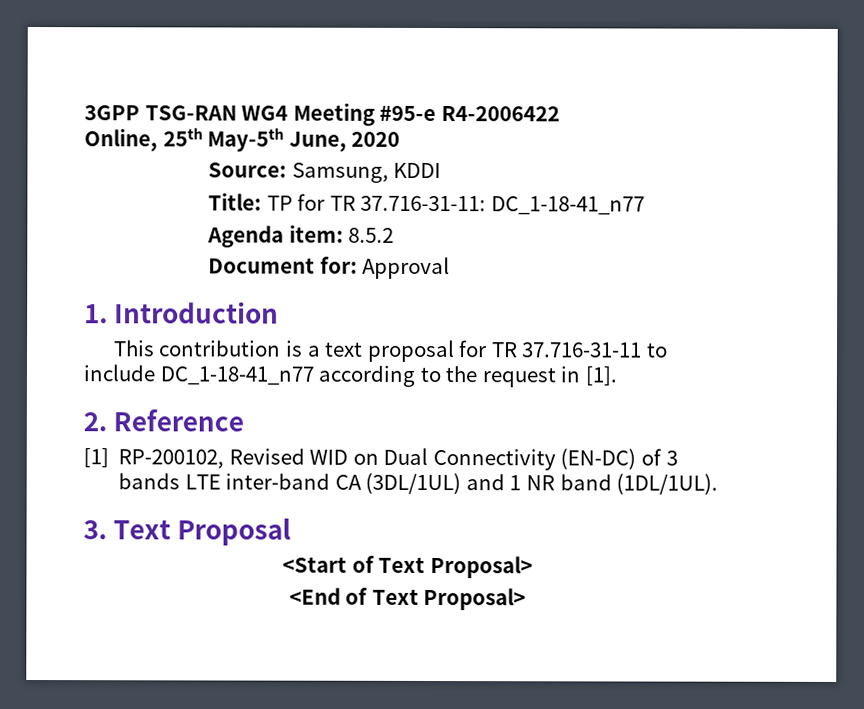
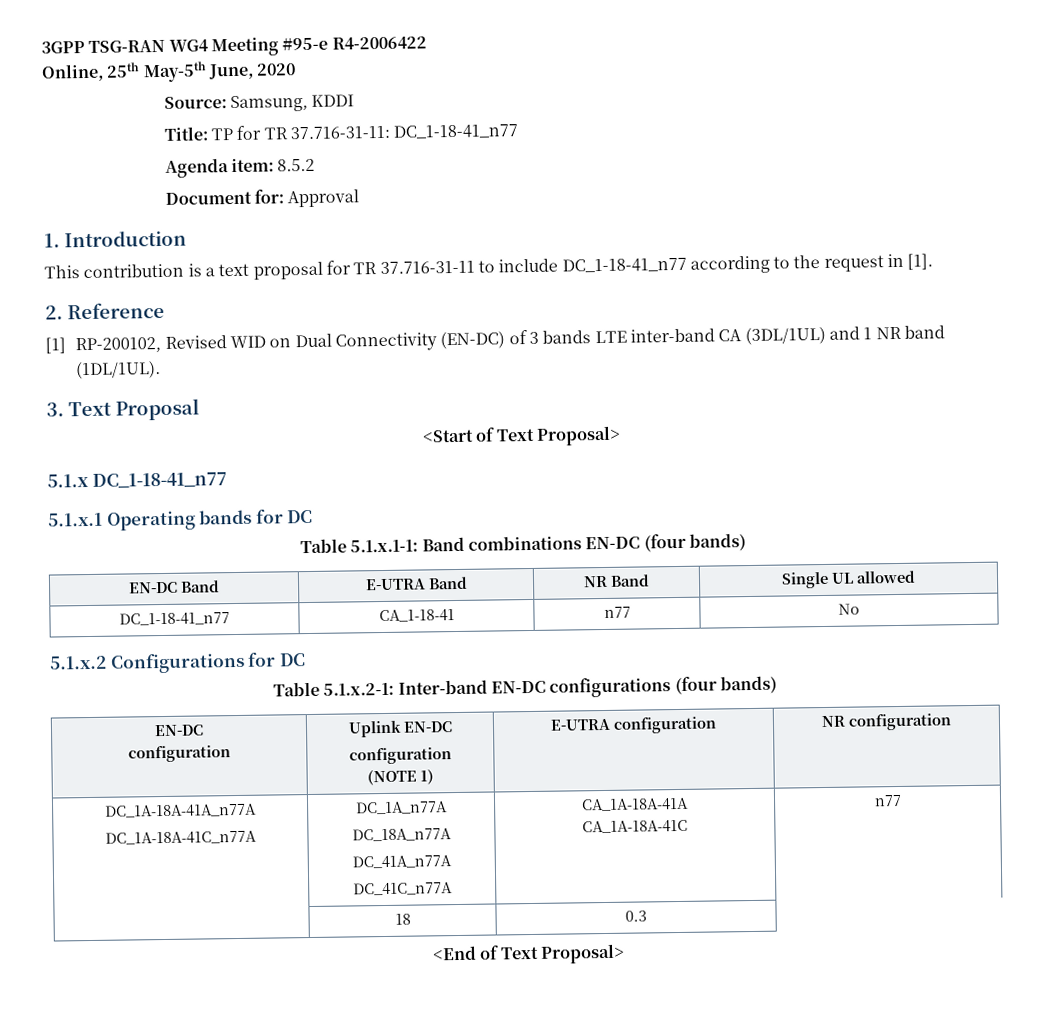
+ 5.1.x DC_1-18-41_n77
+ 5.1.x.1 Operating bands for DC
+ Table 5.1.x.1-1: Band combinations EN-DC (four bands)
+ EN-DC Band | E-UTRA Band | NR Band | Single UL allowed
+ DC_1-18-41_n77 | CA_1-18-41 | n77 | No
+ 5.1.x.2 Configurations for DC
+ Table 5.1.x.2-1: Inter-band EN-DC configurations (four bands)
+ EN-DC
+ configuration | Uplink EN-DC
+ configuration
+ (NOTE 1) | E-UTRA configuration | NR configuration
+ DC_1A-18A-41A_n77A
+ DC_1A-18A-41C_n77A | DC_1A_n77A
+ DC_18A_n77A
+ DC_41A_n77A
+ DC_41C_n77A | CA_1A-18A-41A
+ CA_1A-18A-41C | n77
+ | 18 | 0.3

